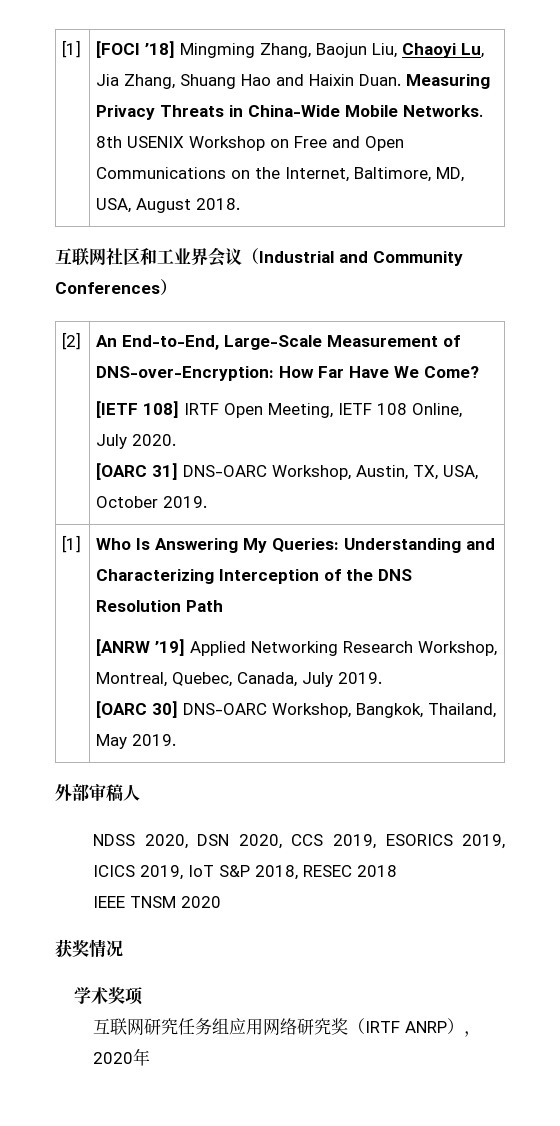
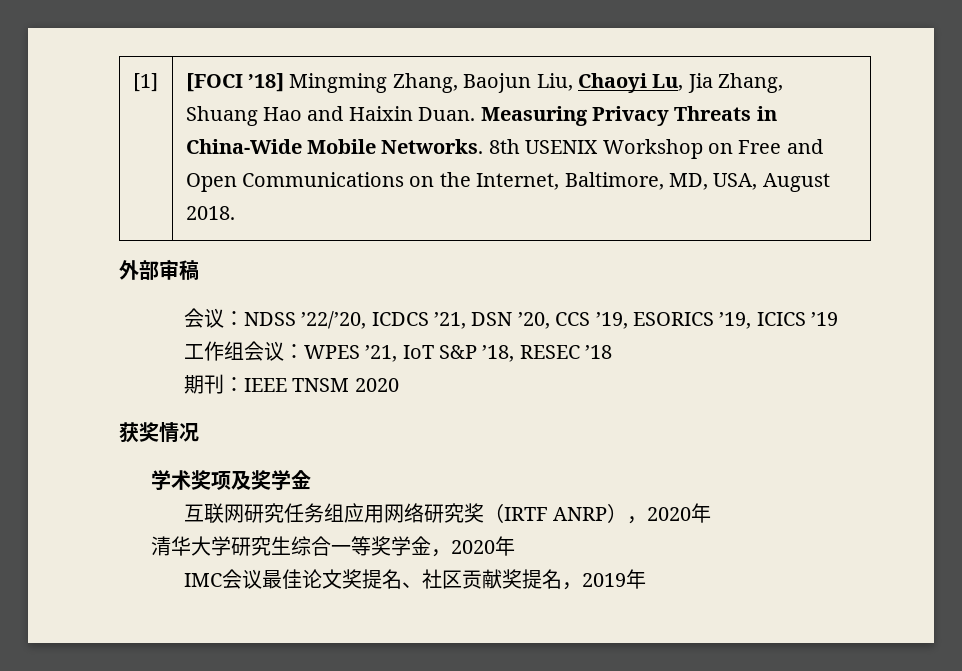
- 互联网社区和工业界会议（Industrial and Community Conferences）
- [2] | An End-to-End, Large-Scale Measurement of DNS-over-Encryption: How Far Have We Come?
- [IETF 108] IRTF Open Meeting, IETF 108 Online, July 2020.
- [OARC 31] DNS-OARC Workshop, Austin, TX, USA, October 2019.
- [1] | Who Is Answering My Queries: Understanding and Characterizing Interception of the DNS Resolution Path
- [ANRW ’19] Applied Networking Research Workshop, Montreal, Quebec, Canada, July 2019.
- [OARC 30] DNS-OARC Workshop, Bangkok, Thailand, May 2019.
- 外部审稿人
- NDSS 2020, DSN 2020, CCS 2019, ESORICS 2019, ICICS 2019, IoT S&P 2018, RESEC 2018
- IEEE TNSM 2020
+ 外部审稿
+ 会议：NDSS ’22/’20, ICDCS ’21, DSN ’20, CCS ’19, ESORICS ’19, ICICS ’19
+ 工作组会议：WPES ’21, IoT S&P ’18, RESEC ’18
+ 期刊：IEEE TNSM 2020
- 学术奖项
+ 学术奖项及奖学金
+ 清华大学研究生综合一等奖学金，2020年
+ IMC会议最佳论文奖提名、社区贡献奖提名，2019年

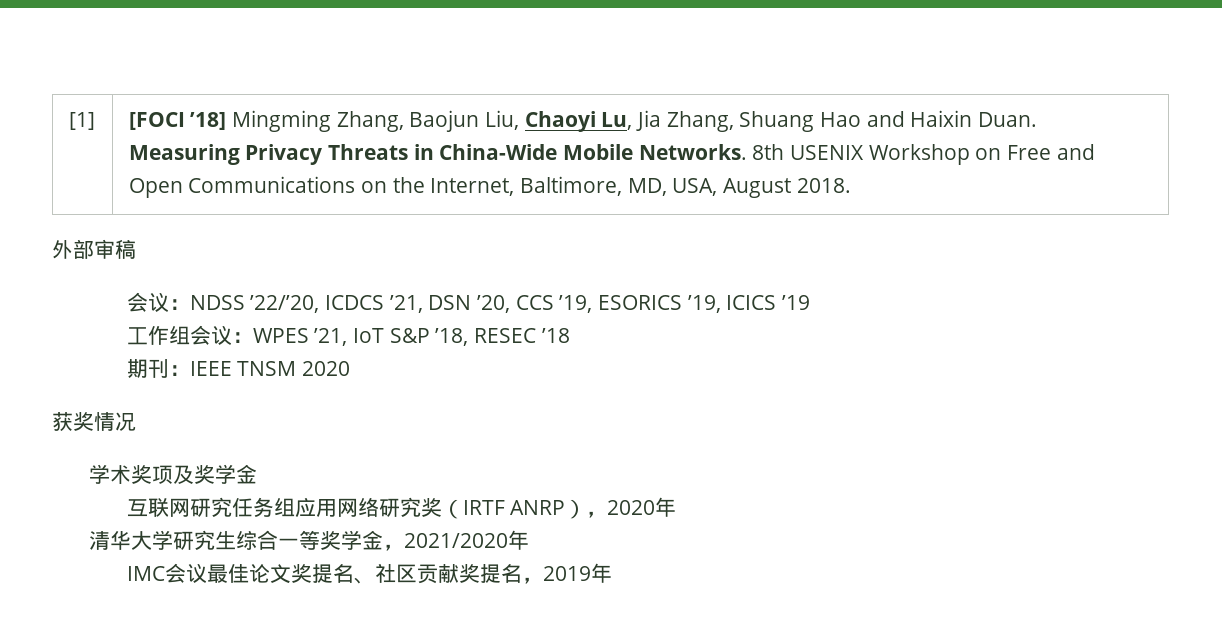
- 清华大学研究生综合一等奖学金，2020年
+ 清华大学研究生综合一等奖学金，2021/2020年

